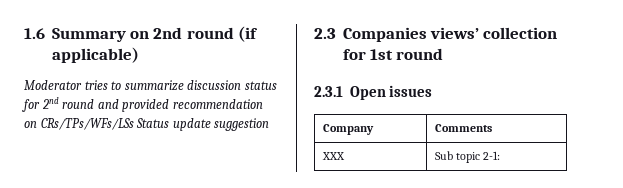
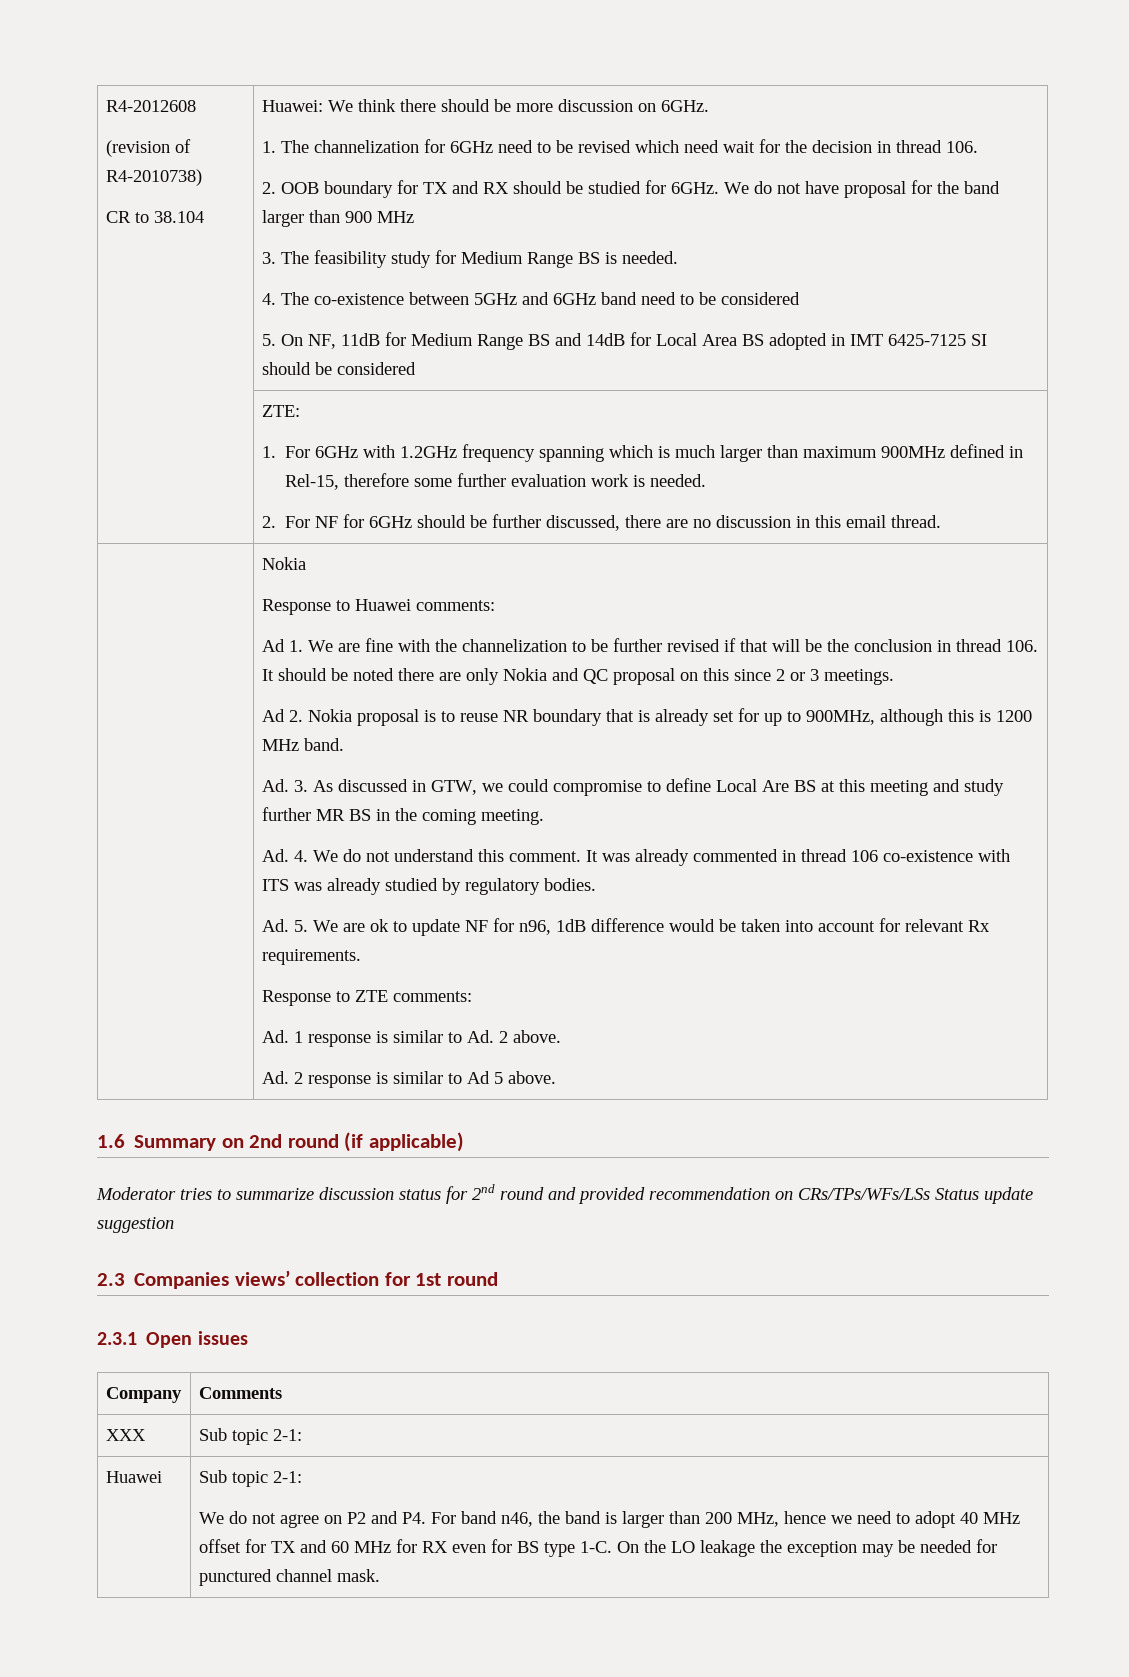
+ R4-2012608
+ (revision of R4-2010738)
+ CR to 38.104 | Huawei: We think there should be more discussion on 6GHz.
+ 1. The channelization for 6GHz need to be revised which need wait for the decision in thread 106.
+ 2. OOB boundary for TX and RX should be studied for 6GHz. We do not have proposal for the band larger than 900 MHz
+ 3. The feasibility study for Medium Range BS is needed.
+ 4. The co-existence between 5GHz and 6GHz band need to be considered
+ 5. On NF, 11dB for Medium Range BS and 14dB for Local Area BS adopted in IMT 6425-7125 SI should be considered
+ | ZTE:
+ 1. For 6GHz with 1.2GHz frequency spanning which is much larger than maximum 900MHz defined in Rel-15, therefore some further evaluation work is needed.
+ 2. For NF for 6GHz should be further discussed, there are no discussion in this email thread.
+ | Nokia
+ Response to Huawei comments:
+ Ad 1. We are fine with the channelization to be further revised if that will be the conclusion in thread 106. It should be noted there are only Nokia and QC proposal on this since 2 or 3 meetings.
+ Ad 2. Nokia proposal is to reuse NR boundary that is already set for up to 900MHz, although this is 1200 MHz band.
+ Ad. 3. As discussed in GTW, we could compromise to define Local Are BS at this meeting and study further MR BS in the coming meeting.
+ Ad. 4. We do not understand this comment. It was already commented in thread 106 co-existence with ITS was already studied by regulatory bodies.
+ Ad. 5. We are ok to update NF for n96, 1dB difference would be taken into account for relevant Rx requirements.
+ Response to ZTE comments:
+ Ad. 1 response is similar to Ad. 2 above.
+ Ad. 2 response is similar to Ad 5 above.
+ Huawei | Sub topic 2-1:
+ We do not agree on P2 and P4. For band n46, the band is larger than 200 MHz, hence we need to adopt 40 MHz offset for TX and 60 MHz for RX even for BS type 1-C. On the LO leakage the exception may be needed for punctured channel mask.

